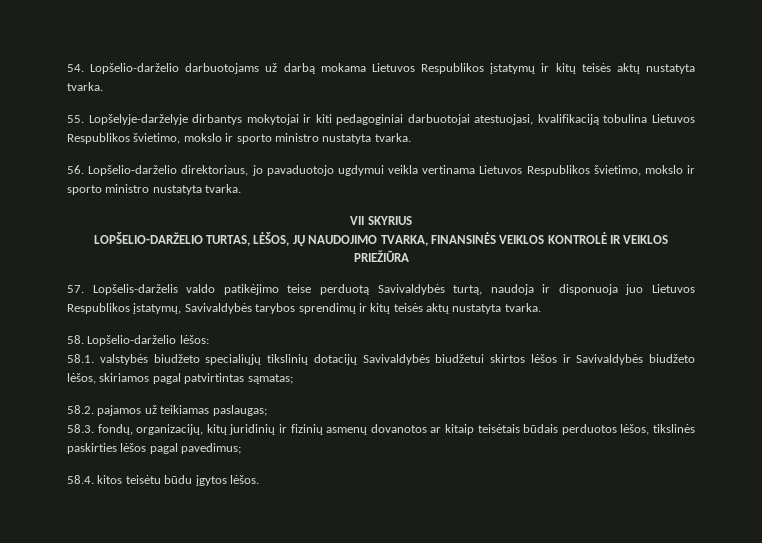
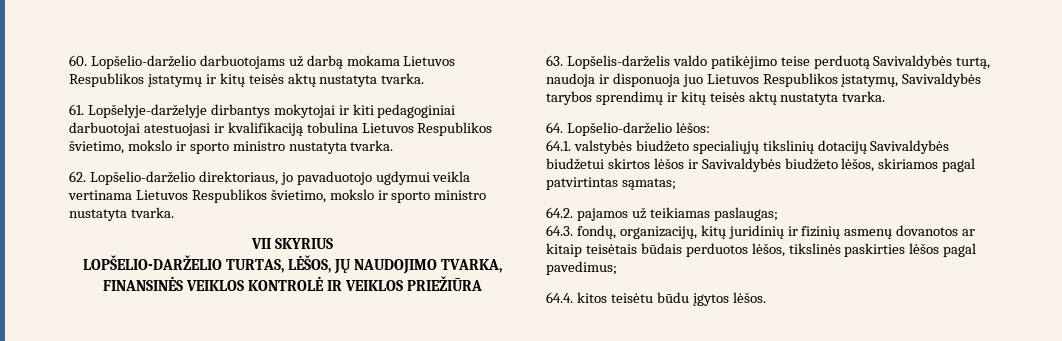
- 54. Lopšelio-darželio darbuotojams už darbą mokama Lietuvos Respublikos įstatymų ir kitų teisės aktų nustatyta tvarka.
+ 60. Lopšelio-darželio darbuotojams už darbą mokama Lietuvos Respublikos įstatymų ir kitų teisės aktų nustatyta tvarka.
- 55. Lopšelyje-darželyje dirbantys mokytojai ir kiti pedagoginiai darbuotojai atestuojasi, kvalifikaciją tobulina Lietuvos Respublikos švietimo, mokslo ir sporto ministro nustatyta tvarka.
+ 61. Lopšelyje-darželyje dirbantys mokytojai ir kiti pedagoginiai darbuotojai atestuojasi ir kvalifikaciją tobulina Lietuvos Respublikos švietimo, mokslo ir sporto ministro nustatyta tvarka.
- 56. Lopšelio-darželio direktoriaus, jo pavaduotojo ugdymui veikla vertinama Lietuvos Respublikos švietimo, mokslo ir sporto ministro nustatyta tvarka.
+ 62. Lopšelio-darželio direktoriaus, jo pavaduotojo ugdymui veikla vertinama Lietuvos Respublikos švietimo, mokslo ir sporto ministro nustatyta tvarka.
- 57. Lopšelis-darželis valdo patikėjimo teise perduotą Savivaldybės turtą, naudoja ir disponuoja juo Lietuvos Respublikos įstatymų, Savivaldybės tarybos sprendimų ir kitų teisės aktų nustatyta tvarka.
+ 63. Lopšelis-darželis valdo patikėjimo teise perduotą Savivaldybės turtą, naudoja ir disponuoja juo Lietuvos Respublikos įstatymų, Savivaldybės tarybos sprendimų ir kitų teisės aktų nustatyta tvarka.
- 58. Lopšelio-darželio lėšos:
+ 64. Lopšelio-darželio lėšos:
- 58.1. valstybės biudžeto specialiųjų tikslinių dotacijų Savivaldybės biudžetui skirtos lėšos ir Savivaldybės biudžeto lėšos, skiriamos pagal patvirtintas sąmatas;
+ 64.1. valstybės biudžeto specialiųjų tikslinių dotacijų Savivaldybės biudžetui skirtos lėšos ir Savivaldybės biudžeto lėšos, skiriamos pagal patvirtintas sąmatas;
- 58.2. pajamos už teikiamas paslaugas;
+ 64.2. pajamos už teikiamas paslaugas;
- 58.3. fondų, organizacijų, kitų juridinių ir fizinių asmenų dovanotos ar kitaip teisėtais būdais perduotos lėšos, tikslinės paskirties lėšos pagal pavedimus;
+ 64.3. fondų, organizacijų, kitų juridinių ir fizinių asmenų dovanotos ar kitaip teisėtais būdais perduotos lėšos, tikslinės paskirties lėšos pagal pavedimus;
- 58.4. kitos teisėtu būdu įgytos lėšos.
+ 64.4. kitos teisėtu būdu įgytos lėšos.

